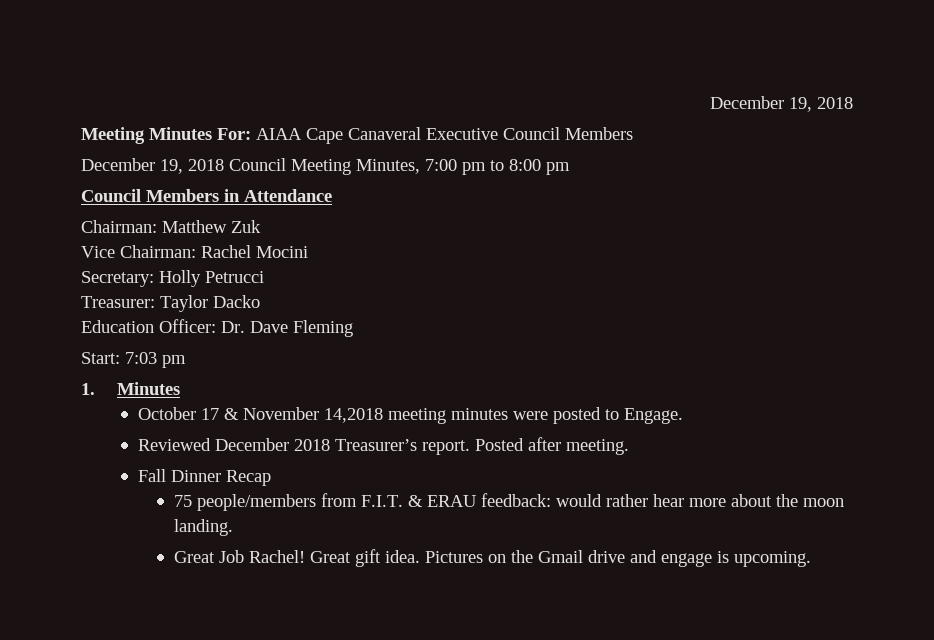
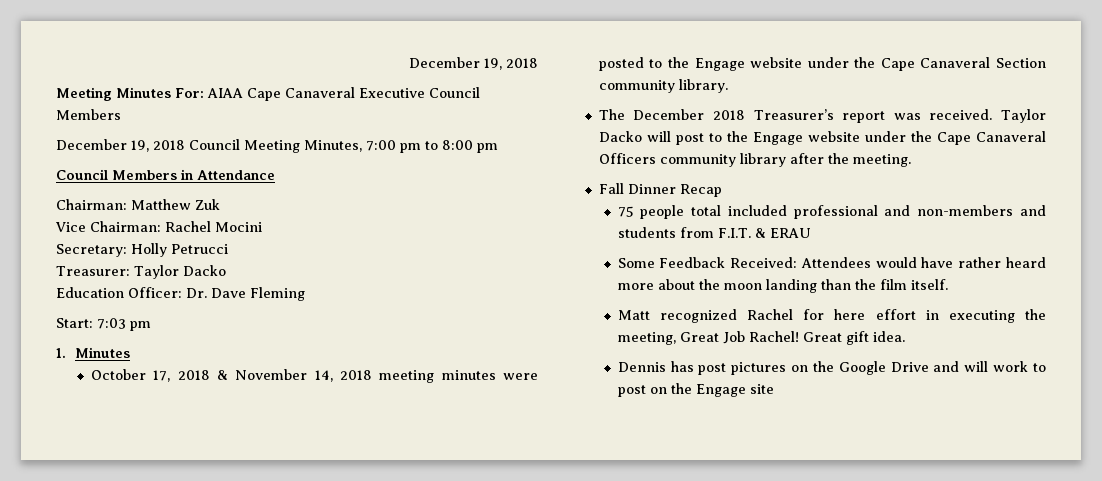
- October 17 & November 14,2018 meeting minutes were posted to Engage.
- Reviewed December 2018 Treasurer’s report. Posted after meeting.
+ October 17, 2018 & November 14, 2018 meeting minutes were posted to the Engage website under the Cape Canaveral Section community library.
+ The December 2018 Treasurer’s report was received. Taylor Dacko will post to the Engage website under the Cape Canaveral Officers community library after the meeting.
- 75 people/members from F.I.T. & ERAU feedback: would rather hear more about the moon landing.
- Great Job Rachel!
+ 75 people total included professional and non-members and students from F.I.T. & ERAU
+ Some Feedback Received: Attendees would have rather heard more about the moon landing than the film itself.
+ Matt recognized Rachel for here effort in executing the meeting, Great Job Rachel!
- Great gift idea. Pictures on the Gmail drive and engage is upcoming.
+ Great gift idea.
+ Dennis has post pictures on the Google Drive and will work to post on the Engage site

